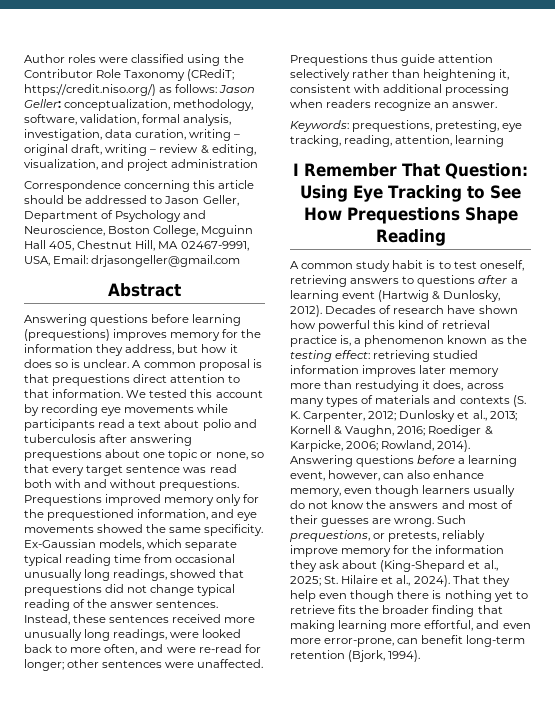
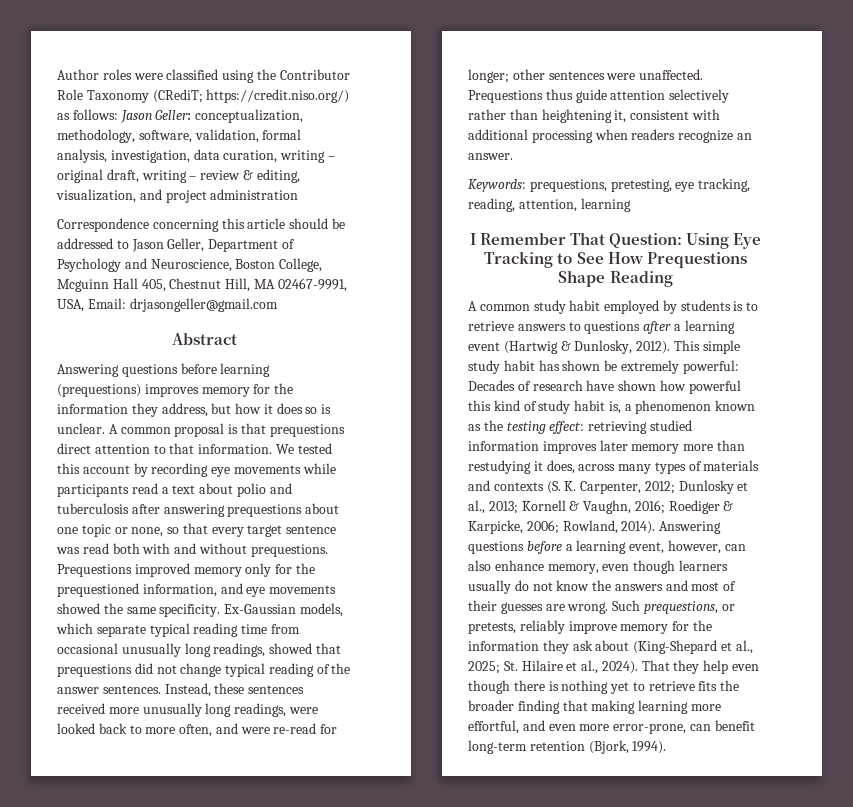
- A common study habit is to test oneself, retrieving answers to questions after a learning event (Hartwig & Dunlosky, 2012).
+ A common study habit employed by students is to retrieve answers to questions after a learning event (Hartwig & Dunlosky, 2012).
- Decades of research have shown how powerful this kind of retrieval practice is, a phenomenon known as the testing effect: retrieving studied information improves later memory more than restudying it does, across many types of materials and contexts (S. K. Carpenter, 2012; Dunlosky et al., 2013; Kornell & Vaughn, 2016; Roediger & Karpicke, 2006; Rowland, 2014).
+ This simple study habit has shown be extremely powerful: Decades of research have shown how powerful this kind of study habit is, a phenomenon known as the testing effect: retrieving studied information improves later memory more than restudying it does, across many types of materials and contexts (S. K. Carpenter, 2012; Dunlosky et al., 2013; Kornell & Vaughn, 2016; Roediger & Karpicke, 2006; Rowland, 2014).

